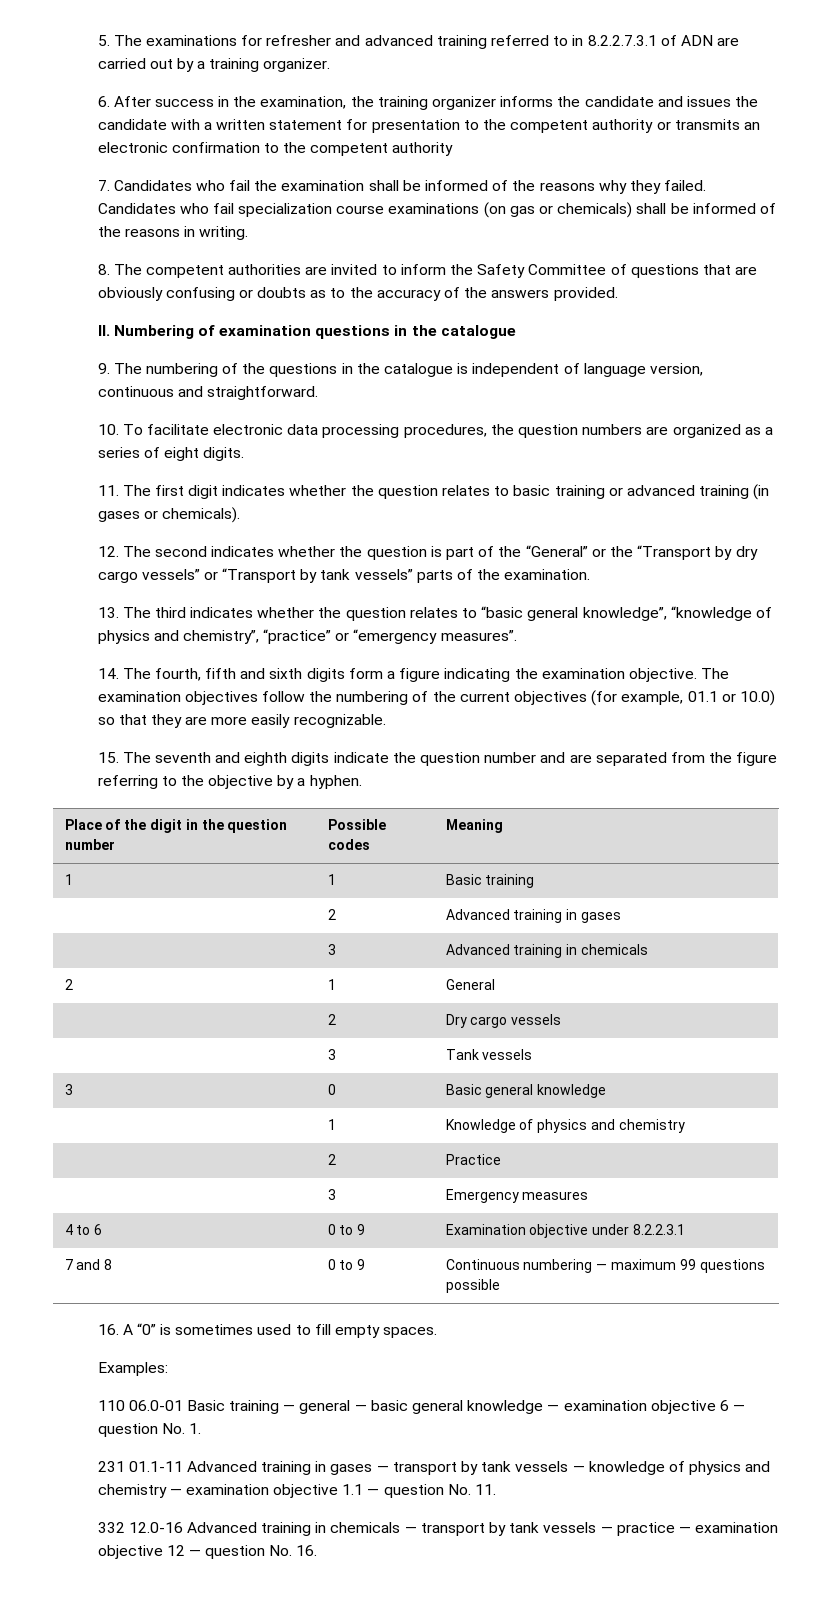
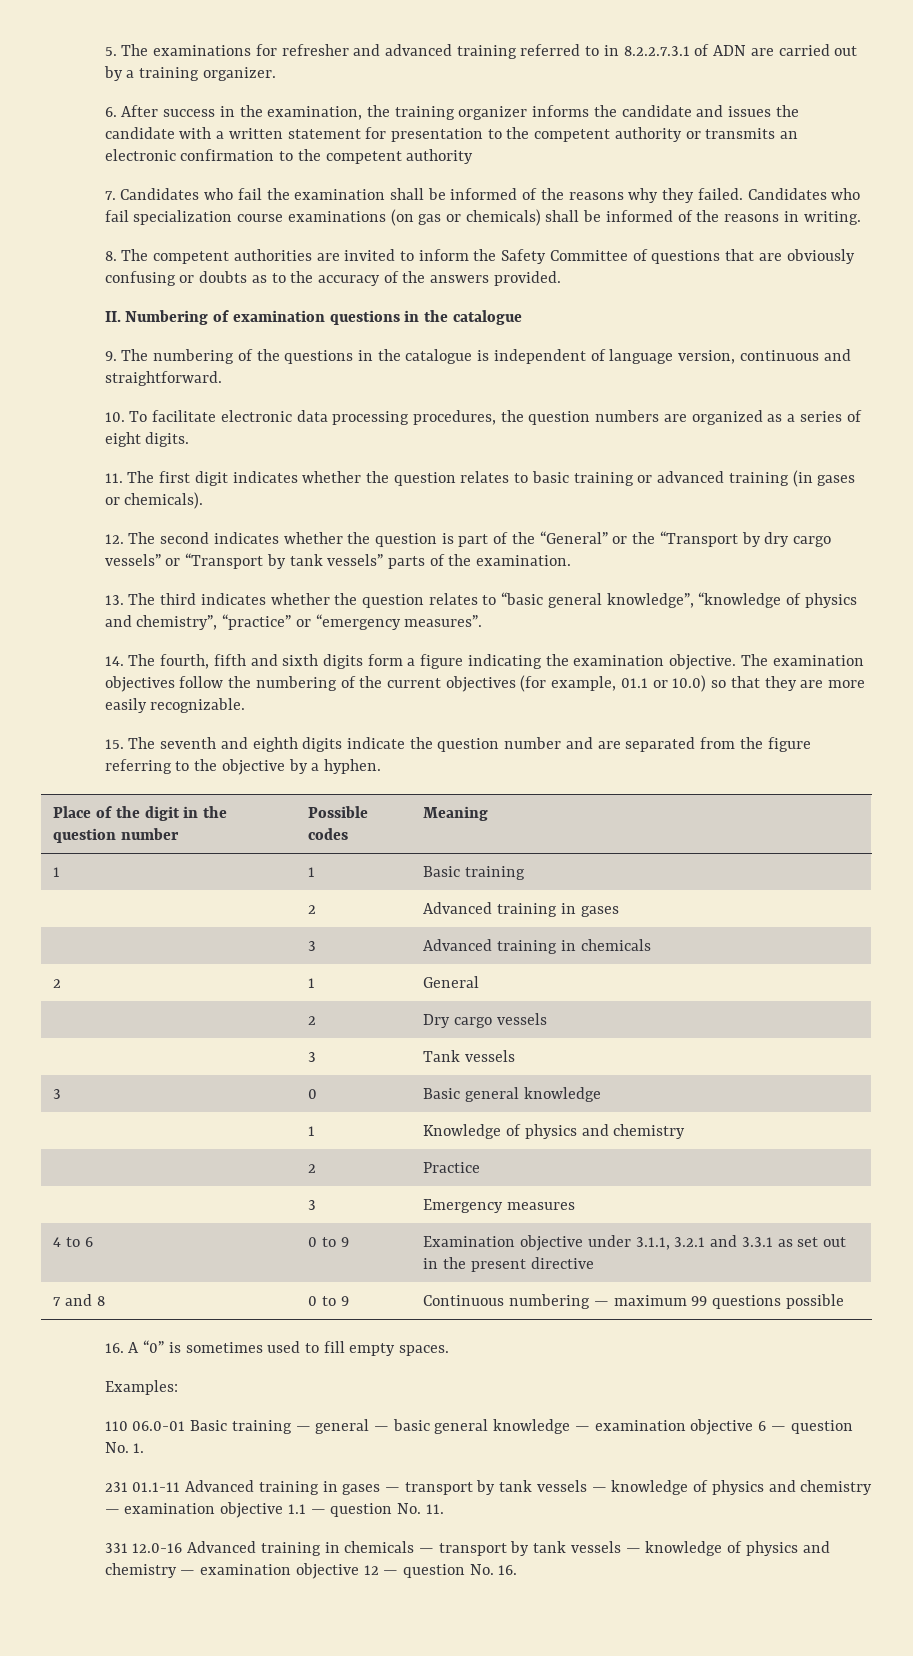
- 4 to 6 | 0 to 9 | Examination objective under 8.2.2.3.1
+ 4 to 6 | 0 to 9 | Examination objective under 3.1.1, 3.2.1 and 3.3.1 as set out in the present directive
- 332 12.0-16 Advanced training in chemicals — transport by tank vessels — practice — examination objective 12 — question No. 16.
+ 331 12.0-16 Advanced training in chemicals — transport by tank vessels — knowledge of physics and chemistry — examination objective 12 — question No. 16.

